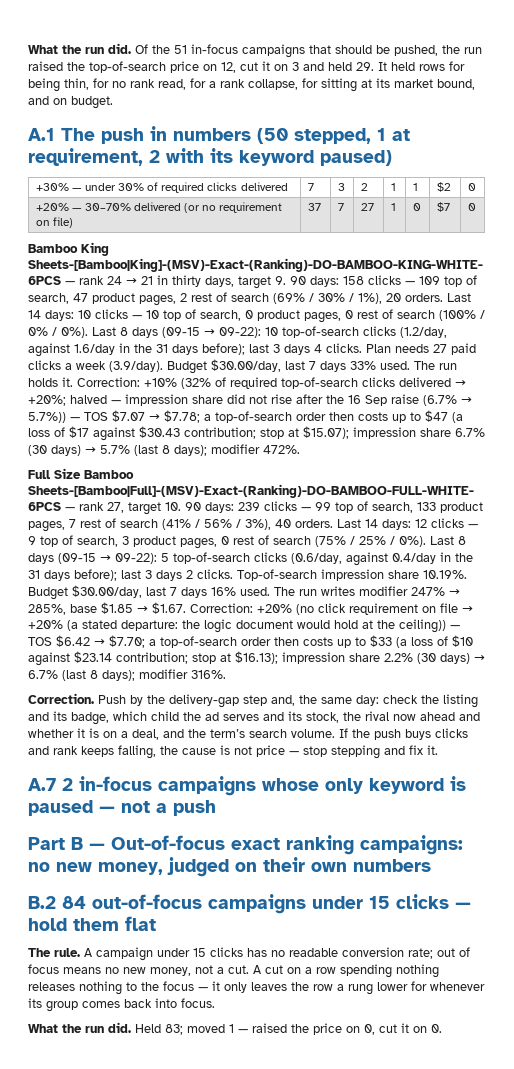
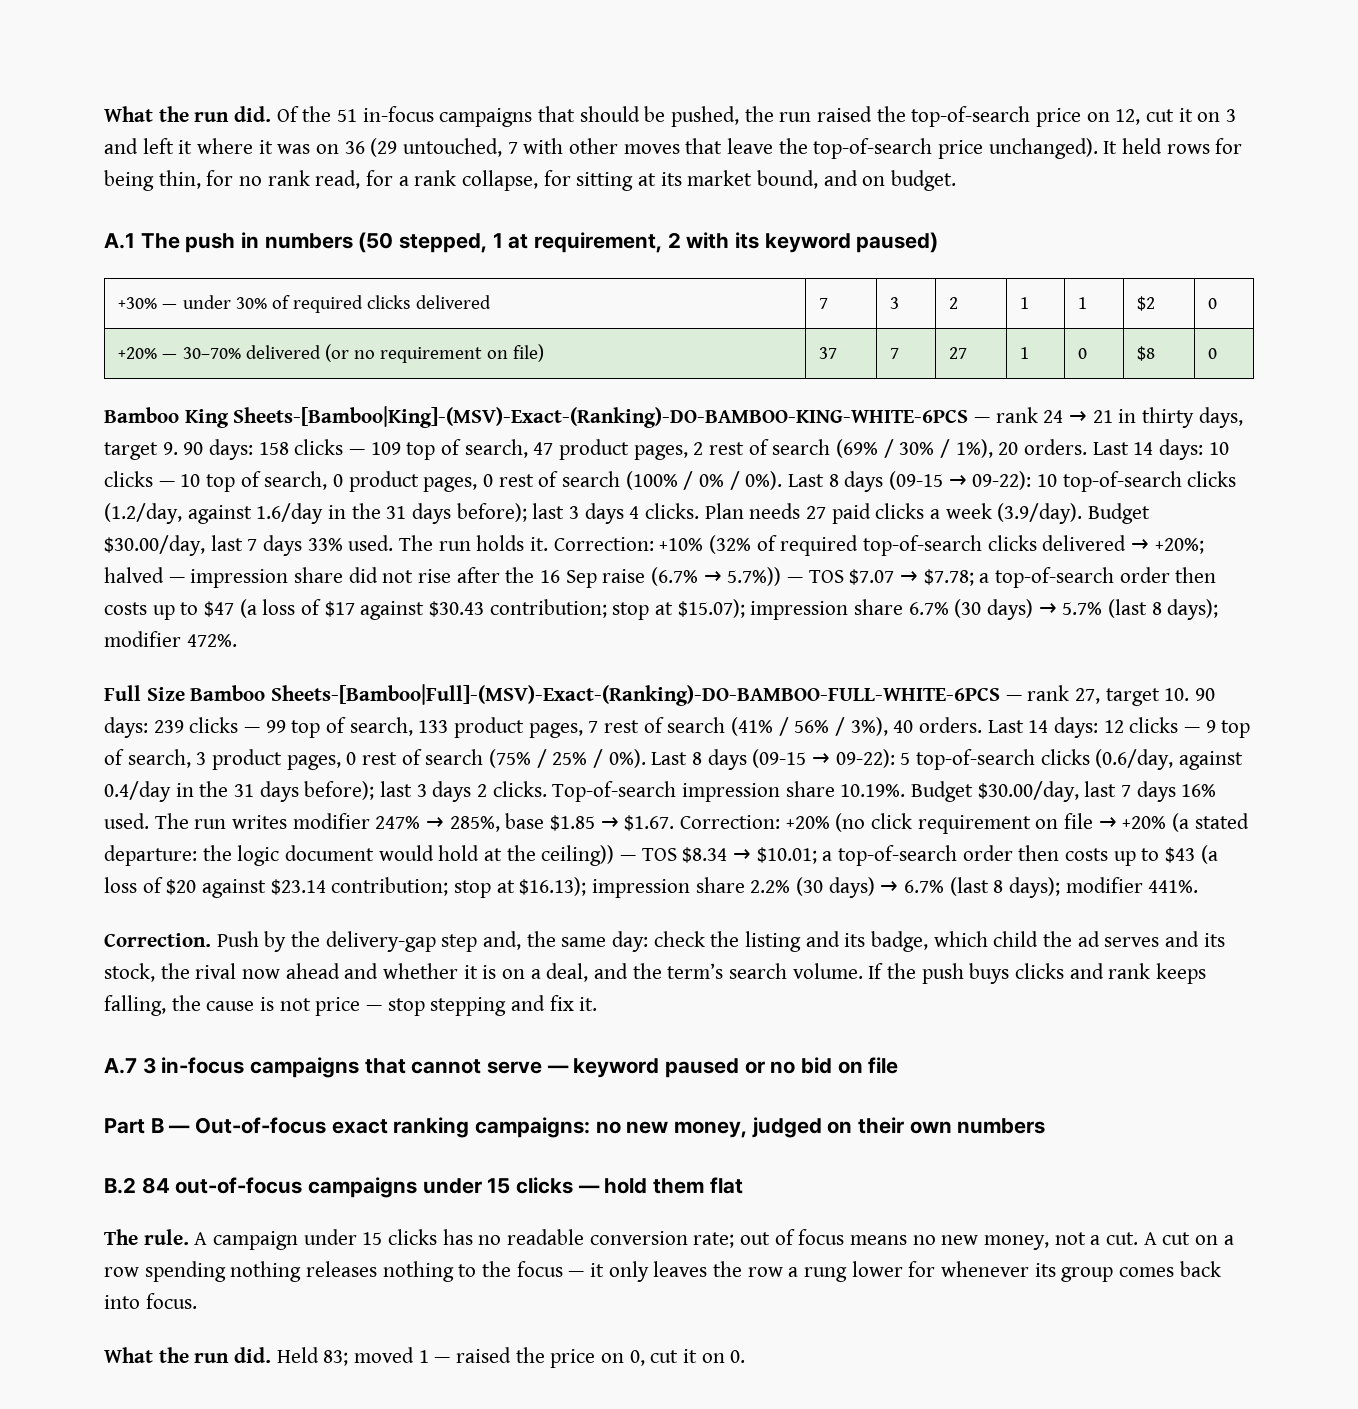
- Of the 51 in-focus campaigns that should be pushed, the run raised the top-of-search price on 12, cut it on 3 and held 29. It held rows for being thin, for no rank read, for a rank collapse, for sitting at its market bound, and on budget.
+ Of the 51 in-focus campaigns that should be pushed, the run raised the top-of-search price on 12, cut it on 3 and left it where it was on 36 (29 untouched, 7 with other moves that leave the top-of-search price unchanged). It held rows for being thin, for no rank read, for a rank collapse, for sitting at its market bound, and on budget.
- +20% — 30–70% delivered (or no requirement on file) | 37 | 7 | 27 | 1 | 0 | $7 | 0
+ +20% — 30–70% delivered (or no requirement on file) | 37 | 7 | 27 | 1 | 0 | $8 | 0
- The run writes modifier 247% → 285%, base $1.85 → $1.67. Correction: +20% (no click requirement on file → +20% (a stated departure: the logic document would hold at the ceiling)) — TOS $6.42 → $7.70; a top-of-search order then costs up to $33 (a loss of $10 against $23.14 contribution; stop at $16.13); impression share 2.2% (30 days) → 6.7% (last 8 days); modifier 316%.
+ The run writes modifier 247% → 285%, base $1.85 → $1.67. Correction: +20% (no click requirement on file → +20% (a stated departure: the logic document would hold at the ceiling)) — TOS $8.34 → $10.01; a top-of-search order then costs up to $43 (a loss of $20 against $23.14 contribution; stop at $16.13); impression share 2.2% (30 days) → 6.7% (last 8 days); modifier 441%.
- A.7 2 in-focus campaigns whose only keyword is paused — not a push
+ A.7 3 in-focus campaigns that cannot serve — keyword paused or no bid on file

